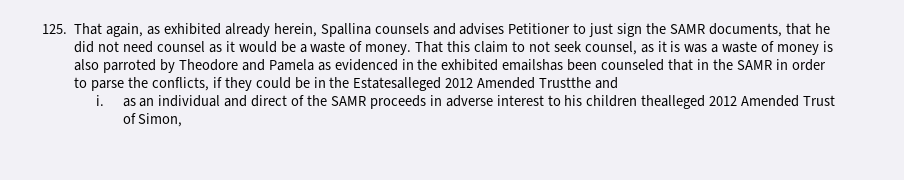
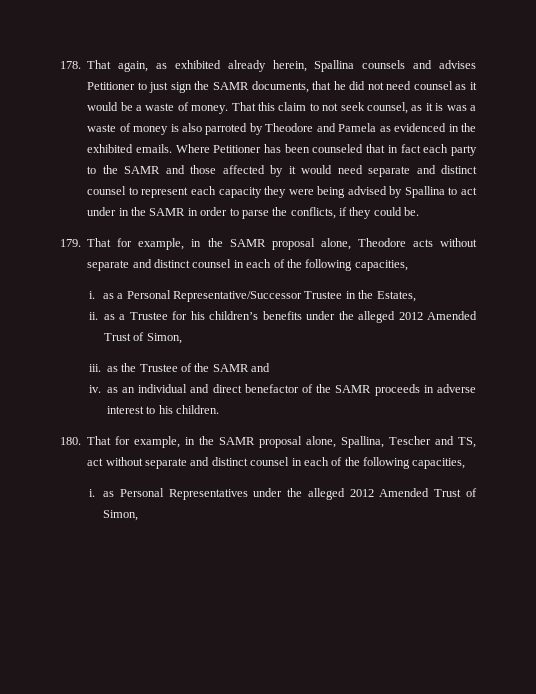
- 125. That again, as exhibited already herein, Spallina counsels and advises Petitioner to just sign the SAMR documents, that he did not need counsel as it would be a waste of money.
+ 178. That again, as exhibited already herein, Spallina counsels and advises Petitioner to just sign the SAMR documents, that he did not need counsel as it would be a waste of money.
- That this claim to not seek counsel, as it is was a waste of money is also parroted by Theodore and Pamela as evidenced in the exhibited emailshas been counseled that in the SAMR in order to parse the conflicts, if they could be in the Estatesalleged 2012 Amended Trustthe and
+ That this claim to not seek counsel, as it is was a waste of money is also parroted by Theodore and Pamela as evidenced in the exhibited emails. Where Petitioner has been counseled that in fact each party to the SAMR and those affected by it would need separate and distinct counsel to represent each capacity they were being advised by Spallina to act under in the SAMR in order to parse the conflicts, if they could be.
+ 179. That for example, in the SAMR proposal alone, Theodore acts without separate and distinct counsel in each of the following capacities,
+ i. as a Personal Representative/Successor Trustee in the Estates,
+ ii. as a Trustee for his children’s benefits under the alleged 2012 Amended Trust of Simon,
+ iii. as the Trustee of the SAMR and
- i. as an individual and direct of the SAMR proceeds in adverse interest to his children thealleged 2012 Amended Trust of Simon,
+ iv. as an individual and direct benefactor of the SAMR proceeds in adverse interest to his children.
+ 180. That for example, in the SAMR proposal alone, Spallina, Tescher and TS, act without separate and distinct counsel in each of the following capacities,
+ i. as Personal Representatives under the alleged 2012 Amended Trust of Simon,

